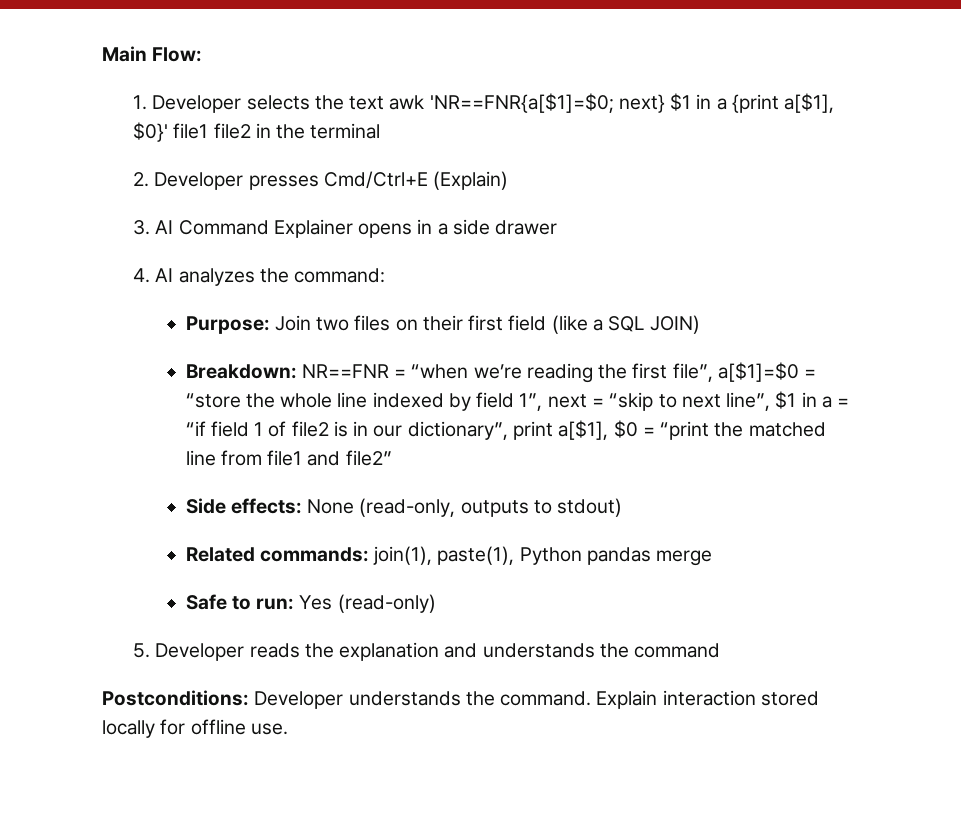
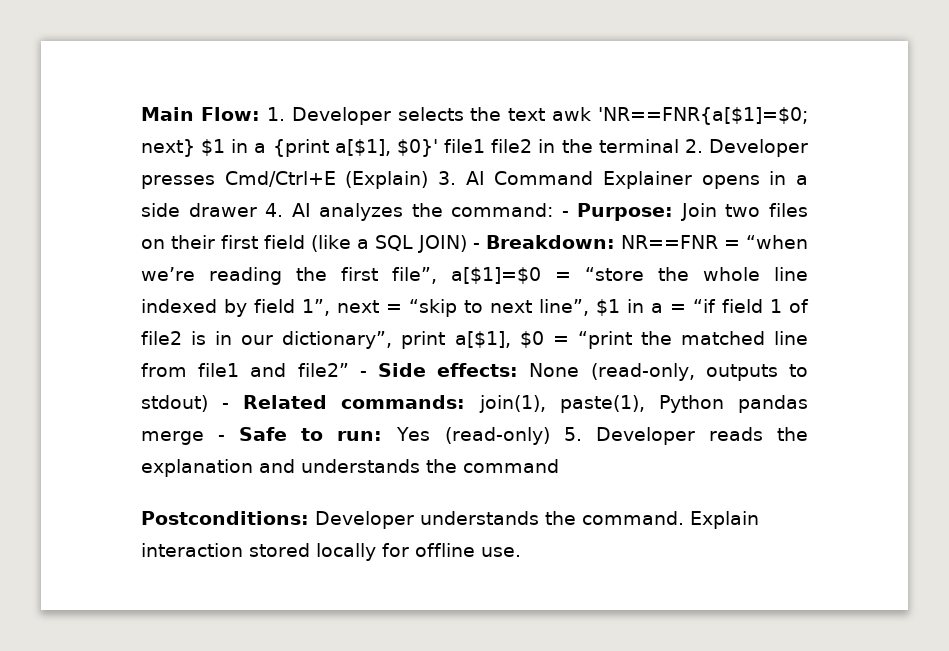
- Main Flow:
- 1. Developer selects the text awk 'NR==FNR{a[$1]=$0;
+ Main Flow: 1. Developer selects the text awk 'NR==FNR{a[$1]=$0;
- next} $1 in a {print a[$1], $0}' file1 file2 in the terminal
- 2. Developer presses Cmd/Ctrl+E (Explain)
- 3. AI Command Explainer opens in a side drawer
- 4. AI analyzes the command:
- Purpose:
+ next} $1 in a {print a[$1], $0}' file1 file2 in the terminal 2. Developer presses Cmd/Ctrl+E (Explain) 3. AI Command Explainer opens in a side drawer 4. AI analyzes the command: - Purpose:
- Join two files on their first field (like a SQL JOIN)
- Breakdown:
+ Join two files on their first field (like a SQL JOIN) - Breakdown:
- NR==FNR = “when we’re reading the first file”, a[$1]=$0 = “store the whole line indexed by field 1”, next = “skip to next line”, $1 in a = “if field 1 of file2 is in our dictionary”, print a[$1], $0 = “print the matched line from file1 and file2”
- Side effects:
+ NR==FNR = “when we’re reading the first file”, a[$1]=$0 = “store the whole line indexed by field 1”, next = “skip to next line”, $1 in a = “if field 1 of file2 is in our dictionary”, print a[$1], $0 = “print the matched line from file1 and file2” - Side effects:
- None (read-only, outputs to stdout)
- Related commands:
+ None (read-only, outputs to stdout) - Related commands:
- join(1), paste(1), Python pandas merge
- Safe to run:
+ join(1), paste(1), Python pandas merge - Safe to run:
- Yes (read-only)
- 5. Developer reads the explanation and understands the command
+ Yes (read-only) 5. Developer reads the explanation and understands the command

